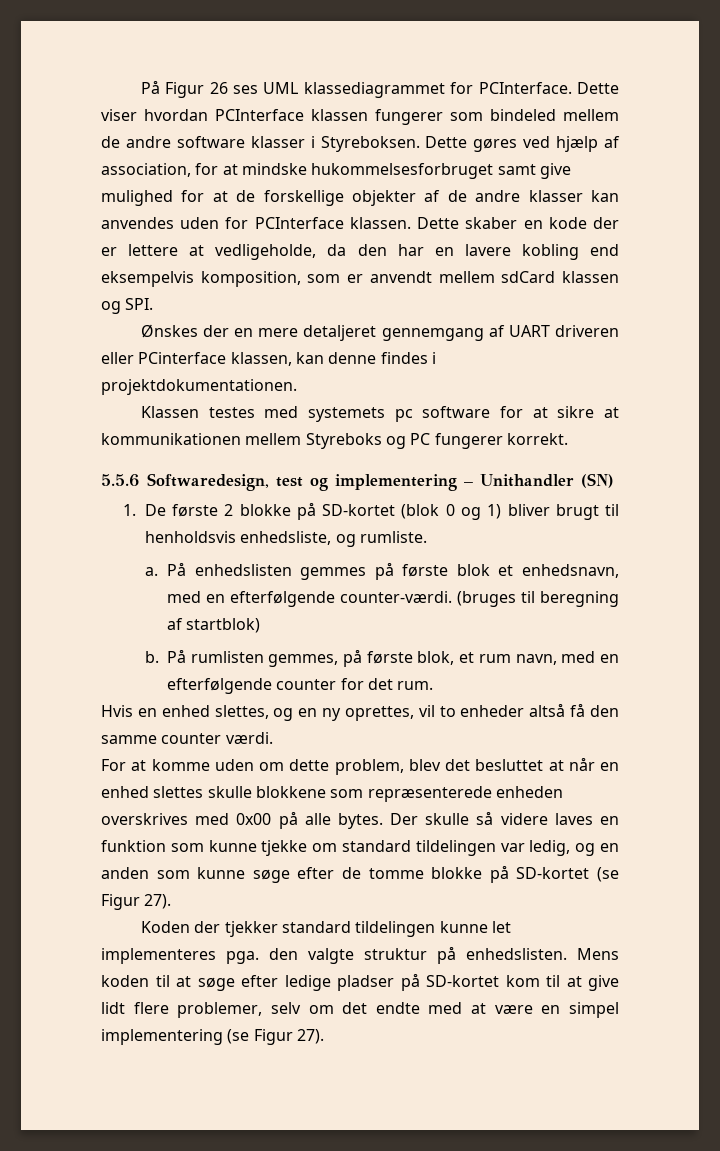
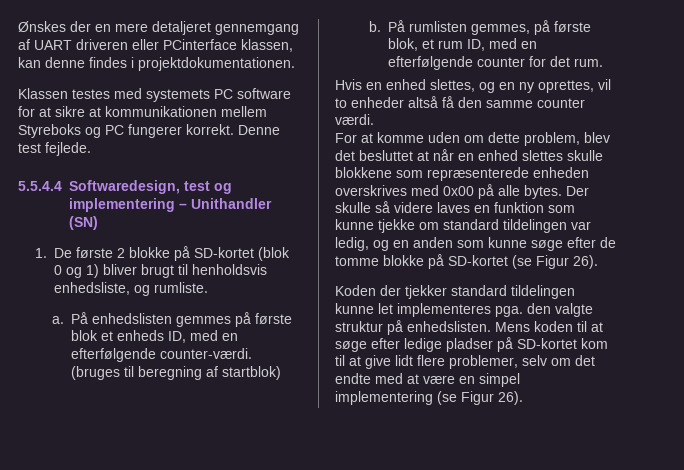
- På Figur 26 ses UML klassediagrammet for PCInterface. Dette viser hvordan PCInterface klassen fungerer som bindeled mellem de andre software klasser i Styreboksen. Dette gøres ved hjælp af association, for at mindske hukommelsesforbruget samt give mulighed for at de forskellige objekter af de andre klasser kan anvendes uden for PCInterface klassen. Dette skaber en kode der er lettere at vedligeholde, da den har en lavere kobling end eksempelvis komposition, som er anvendt mellem sdCard klassen og SPI.
- Klassen testes med systemets pc software for at sikre at kommunikationen mellem Styreboks og PC fungerer korrekt.
- 5.5.6 Softwaredesign, test og implementering – Unithandler (SN)
+ Klassen testes med systemets PC software for at sikre at kommunikationen mellem Styreboks og PC fungerer korrekt. Denne test fejlede.
+ 5.5.4.4 Softwaredesign, test og implementering – Unithandler (SN)
- På enhedslisten gemmes på første blok et enhedsnavn, med en efterfølgende counter-værdi.
+ På enhedslisten gemmes på første blok et enheds ID, med en efterfølgende counter-værdi.
- På rumlisten gemmes, på første blok, et rum navn, med en efterfølgende counter for det rum.
+ På rumlisten gemmes, på første blok, et rum ID, med en efterfølgende counter for det rum.
- Der skulle så videre laves en funktion som kunne tjekke om standard tildelingen var ledig, og en anden som kunne søge efter de tomme blokke på SD-kortet (se Figur 27).
+ Der skulle så videre laves en funktion som kunne tjekke om standard tildelingen var ledig, og en anden som kunne søge efter de tomme blokke på SD-kortet (se Figur 26).
- Mens koden til at søge efter ledige pladser på SD-kortet kom til at give lidt flere problemer, selv om det endte med at være en simpel implementering (se Figur 27).
+ Mens koden til at søge efter ledige pladser på SD-kortet kom til at give lidt flere problemer, selv om det endte med at være en simpel implementering (se Figur 26).

